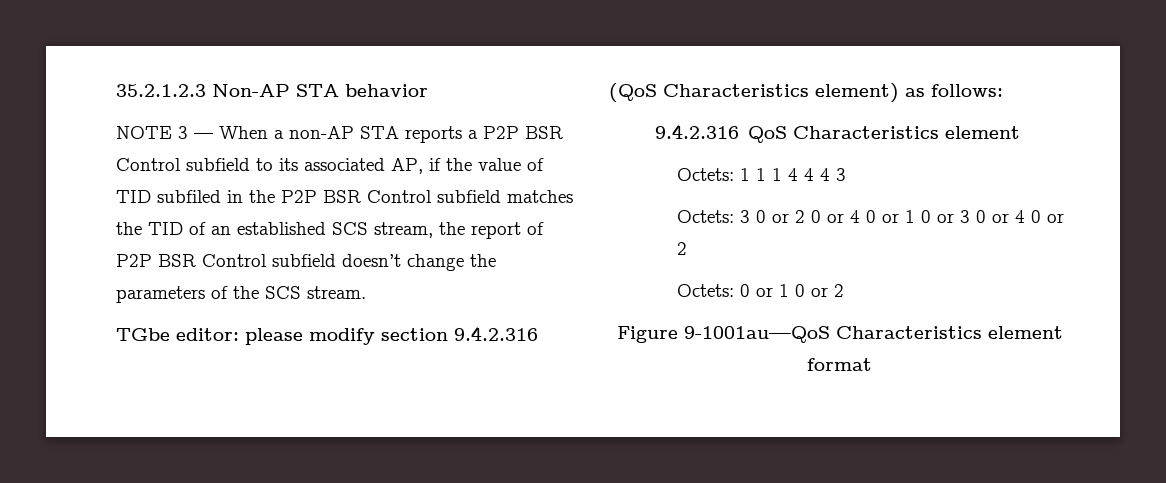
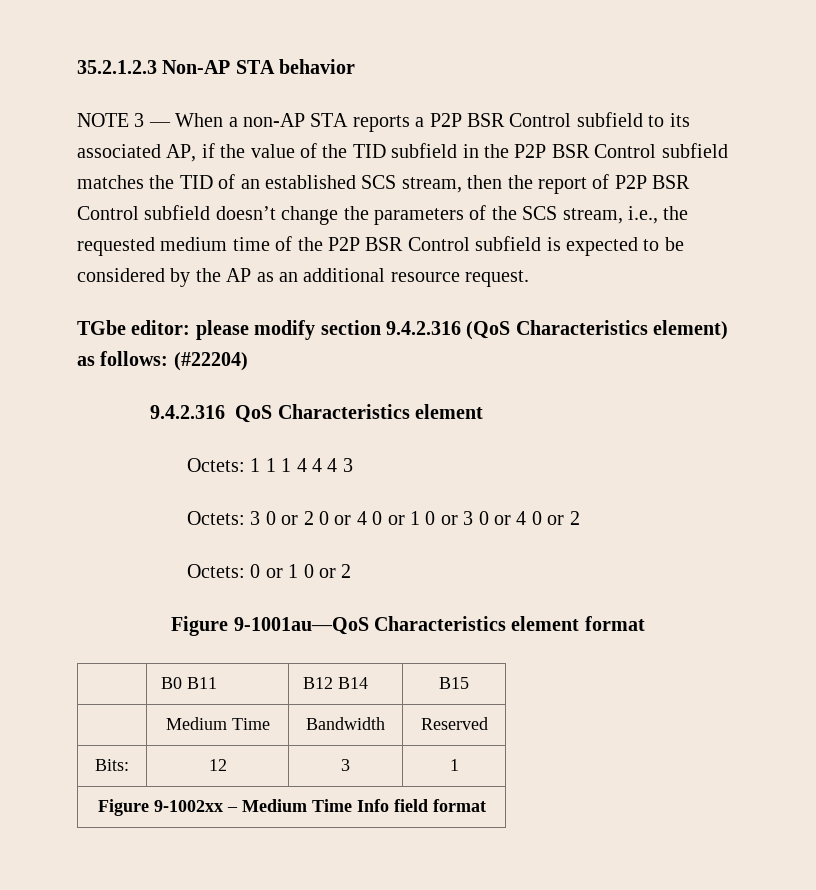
- NOTE 3 — When a non-AP STA reports a P2P BSR Control subfield to its associated AP, if the value of TID subfiled in the P2P BSR Control subfield matches the TID of an established SCS stream, the report of P2P BSR Control subfield doesn’t change the parameters of the SCS stream.
+ NOTE 3 — When a non-AP STA reports a P2P BSR Control subfield to its associated AP, if the value of the TID subfield in the P2P BSR Control subfield matches the TID of an established SCS stream, then the report of P2P BSR Control subfield doesn’t change the parameters of the SCS stream, i.e., the requested medium time of the P2P BSR Control subfield is expected to be considered by the AP as an additional resource request.
- TGbe editor: please modify section 9.4.2.316 (QoS Characteristics element) as follows:
+ TGbe editor: please modify section 9.4.2.316 (QoS Characteristics element) as follows: (#22204)
+ | B0 B11 | B12 B14 | B15
+ | Medium Time | Bandwidth | Reserved
+ Bits: | 12 | 3 | 1
+ Figure 9-1002xx – Medium Time Info field format

